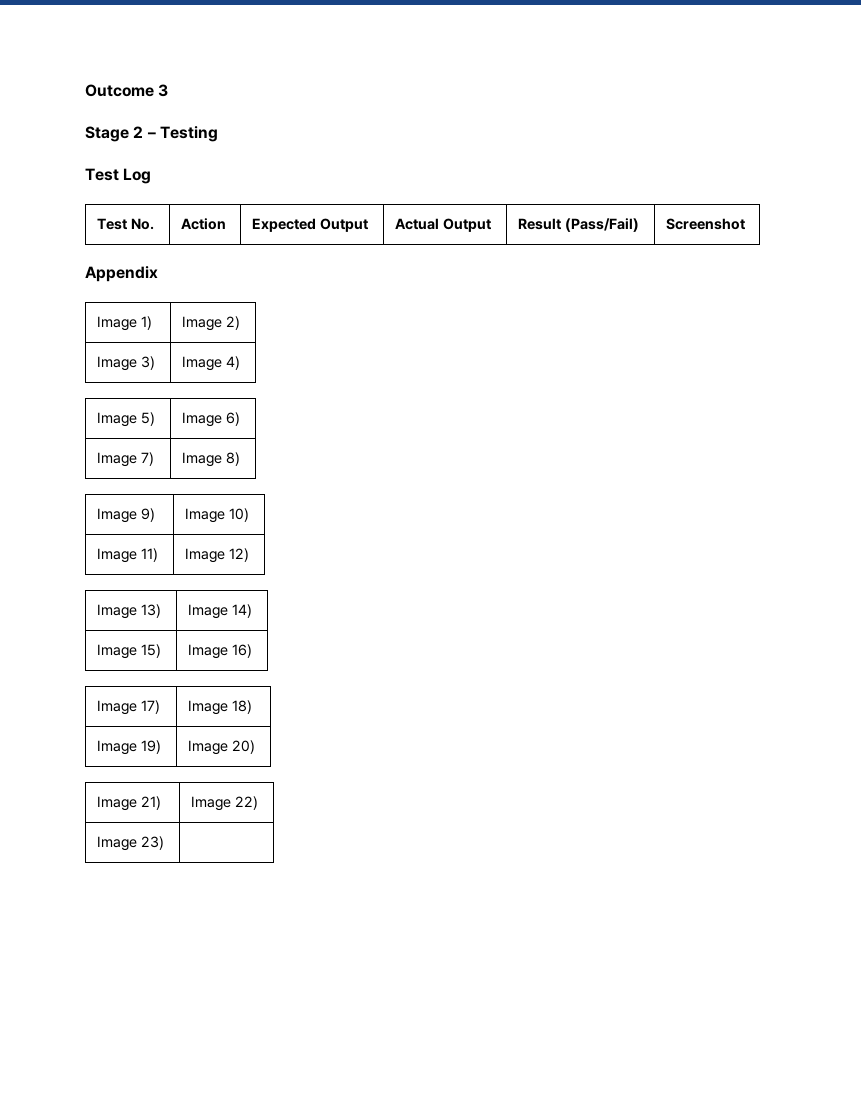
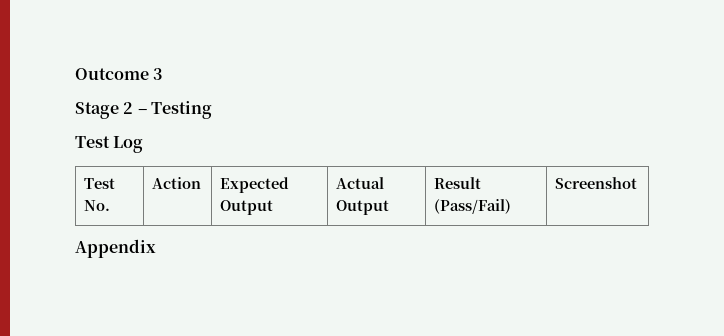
- Image 1) | Image 2)
- Image 3) | Image 4)
- Image 5) | Image 6)
- Image 7) | Image 8)
- Image 9) | Image 10)
- Image 11) | Image 12)
- Image 13) | Image 14)
- Image 15) | Image 16)
- Image 17) | Image 18)
- Image 19) | Image 20)
- Image 21) | Image 22)
- Image 23) |

